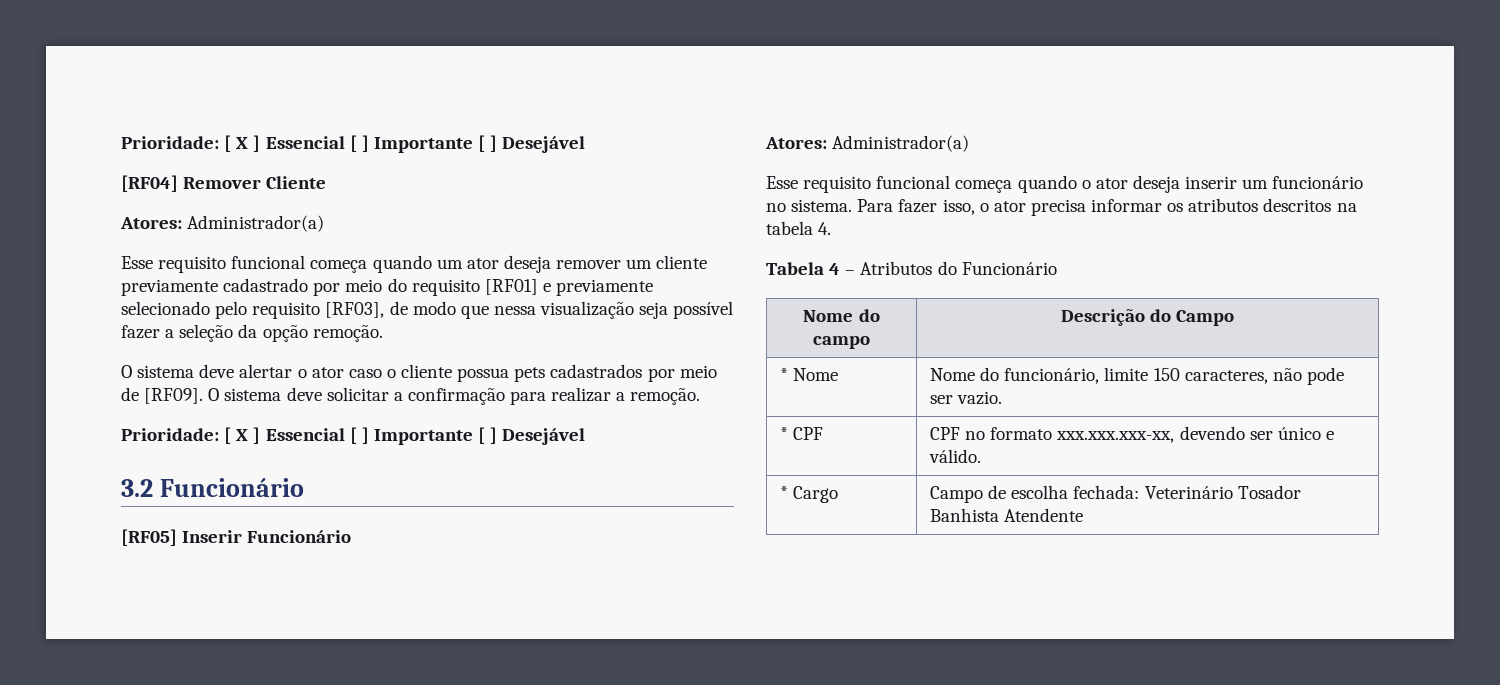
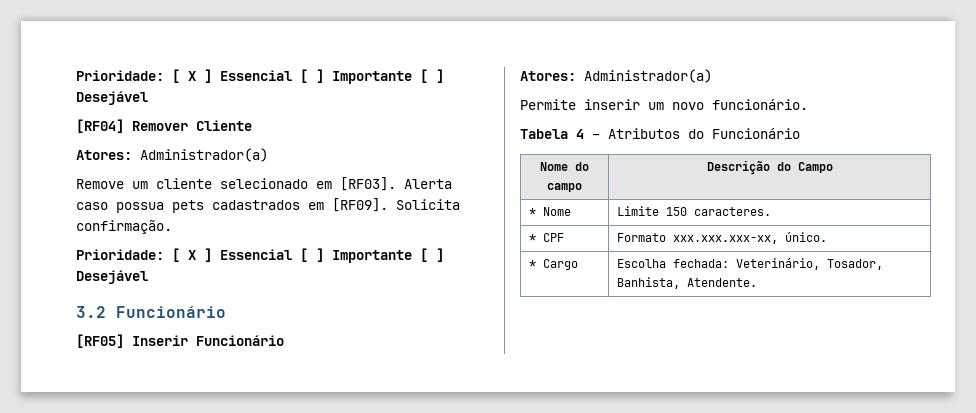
- Esse requisito funcional começa quando um ator deseja remover um cliente previamente cadastrado por meio do requisito [RF01] e previamente selecionado pelo requisito [RF03], de modo que nessa visualização seja possível fazer a seleção da opção remoção.
- O sistema deve alertar o ator caso o cliente possua pets cadastrados por meio de [RF09]. O sistema deve solicitar a confirmação para realizar a remoção.
+ Remove um cliente selecionado em [RF03]. Alerta caso possua pets cadastrados em [RF09]. Solicita confirmação.
- Esse requisito funcional começa quando o ator deseja inserir um funcionário no sistema. Para fazer isso, o ator precisa informar os atributos descritos na tabela 4.
+ Permite inserir um novo funcionário.
- * Nome | Nome do funcionário, limite 150 caracteres, não pode ser vazio.
- * CPF | CPF no formato xxx.xxx.xxx-xx, devendo ser único e válido.
- * Cargo | Campo de escolha fechada: Veterinário Tosador Banhista Atendente
+ * Nome | Limite 150 caracteres.
+ * CPF | Formato xxx.xxx.xxx-xx, único.
+ * Cargo | Escolha fechada: Veterinário, Tosador, Banhista, Atendente.

